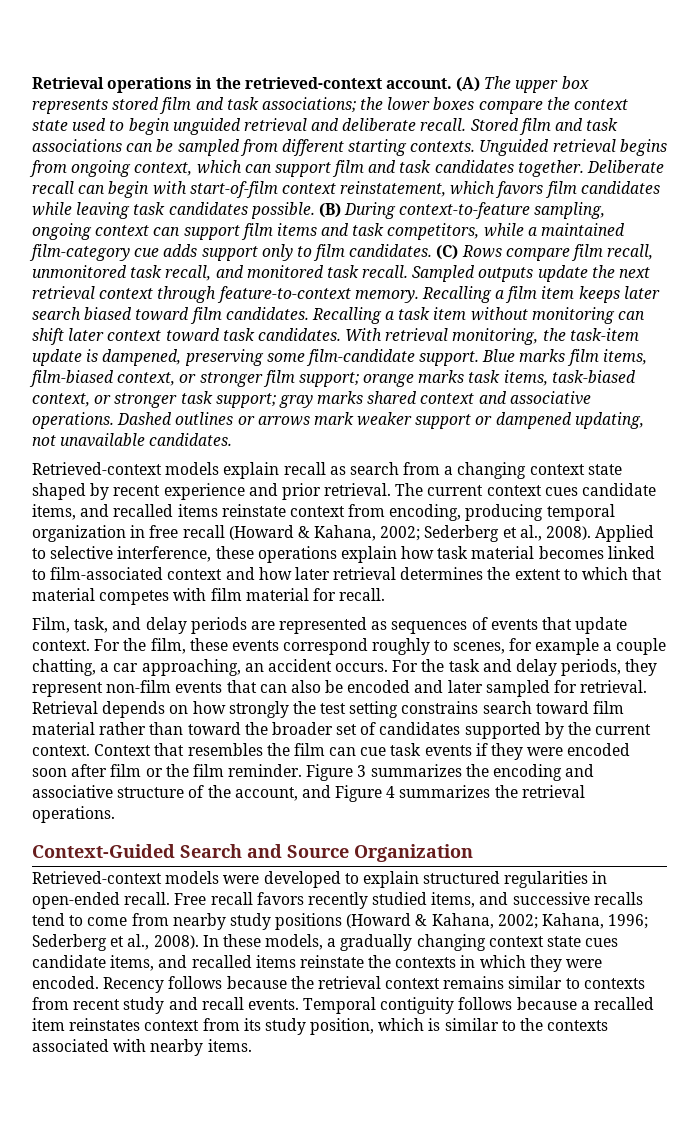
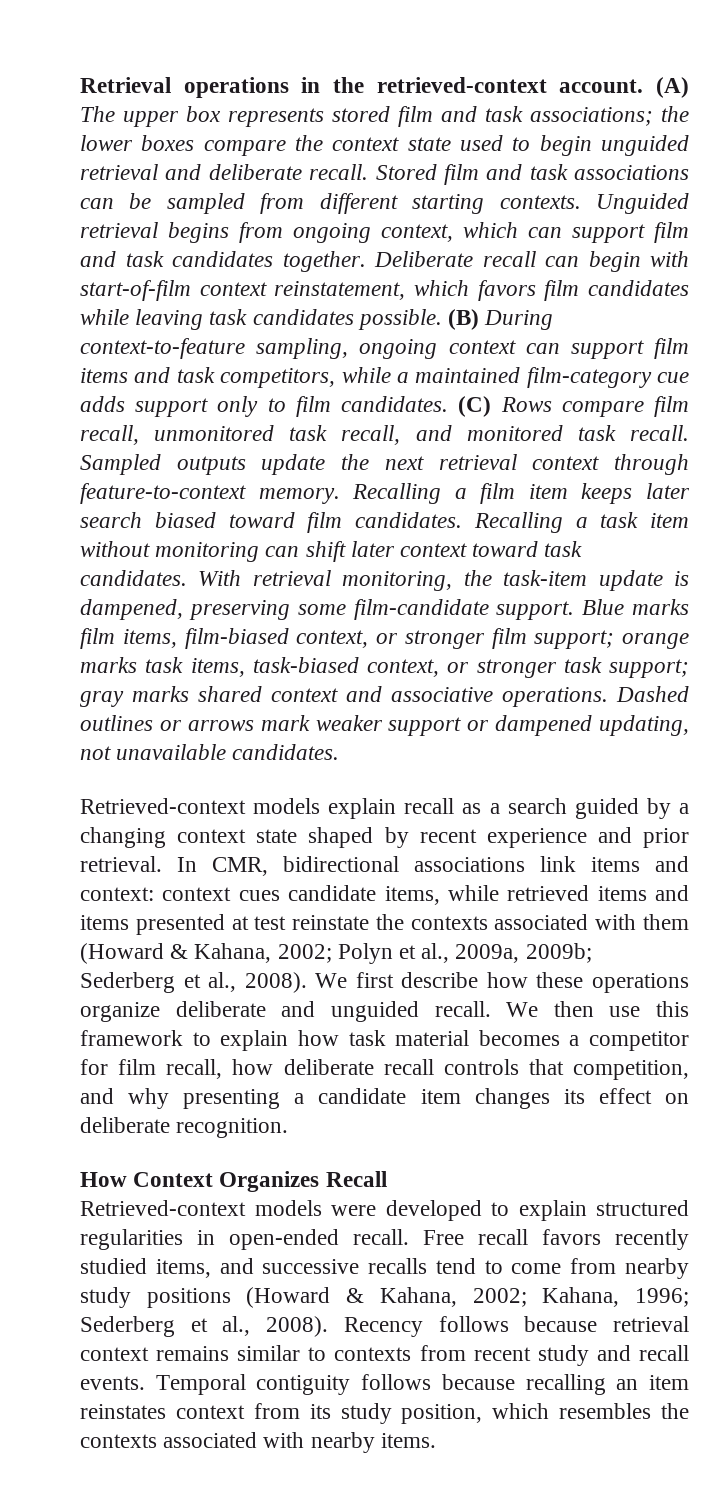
- Retrieved-context models explain recall as search from a changing context state shaped by recent experience and prior retrieval.
+ Retrieved-context models explain recall as a search guided by a changing context state shaped by recent experience and prior retrieval.
- The current context cues candidate items, and recalled items reinstate context from encoding, producing temporal organization in free recall (Howard & Kahana, 2002; Sederberg et al., 2008). Applied to selective interference, these operations explain how task material becomes linked to film-associated context and how later retrieval determines the extent to which that material competes with film material for recall.
- Film, task, and delay periods are represented as sequences of events that update context. For the film, these events correspond roughly to scenes, for example a couple chatting, a car approaching, an accident occurs. For the task and delay periods, they represent non-film events that can also be encoded and later sampled for retrieval. Retrieval depends on how strongly the test setting constrains search toward film material rather than toward the broader set of candidates supported by the current context. Context that resembles the film can cue task events if they were encoded soon after film or the film reminder. Figure 3 summarizes the encoding and associative structure of the account, and Figure 4 summarizes the retrieval operations.
- Context-Guided Search and Source Organization
+ In CMR, bidirectional associations link items and context: context cues candidate items, while retrieved items and items presented at test reinstate the contexts associated with them (Howard & Kahana, 2002; Polyn et al., 2009a, 2009b; Sederberg et al., 2008). We first describe how these operations organize deliberate and unguided recall. We then use this framework to explain how task material becomes a competitor for film recall, how deliberate recall controls that competition, and why presenting a candidate item changes its effect on deliberate recognition.
+ How Context Organizes Recall
- In these models, a gradually changing context state cues candidate items, and recalled items reinstate the contexts in which they were encoded.
- Recency follows because the retrieval context remains similar to contexts from recent study and recall events.
+ Recency follows because retrieval context remains similar to contexts from recent study and recall events.
- Temporal contiguity follows because a recalled item reinstates context from its study position, which is similar to the contexts associated with nearby items.
+ Temporal contiguity follows because recalling an item reinstates context from its study position, which resembles the contexts associated with nearby items.

